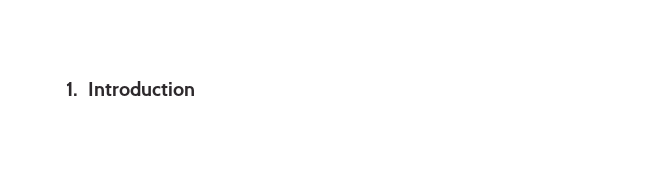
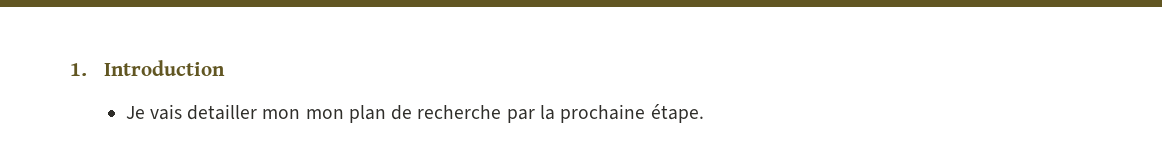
+ Je vais detailler mon mon plan de recherche par la prochaine étape.

